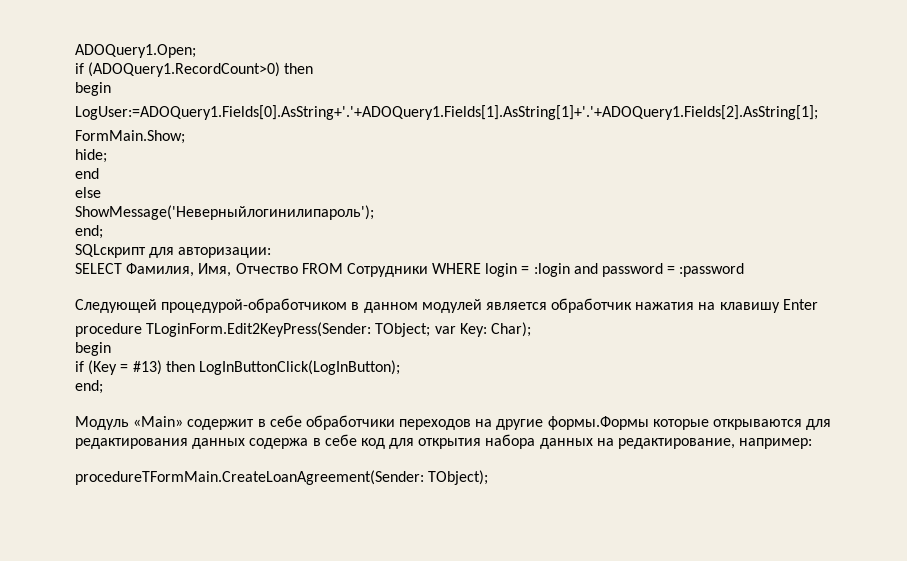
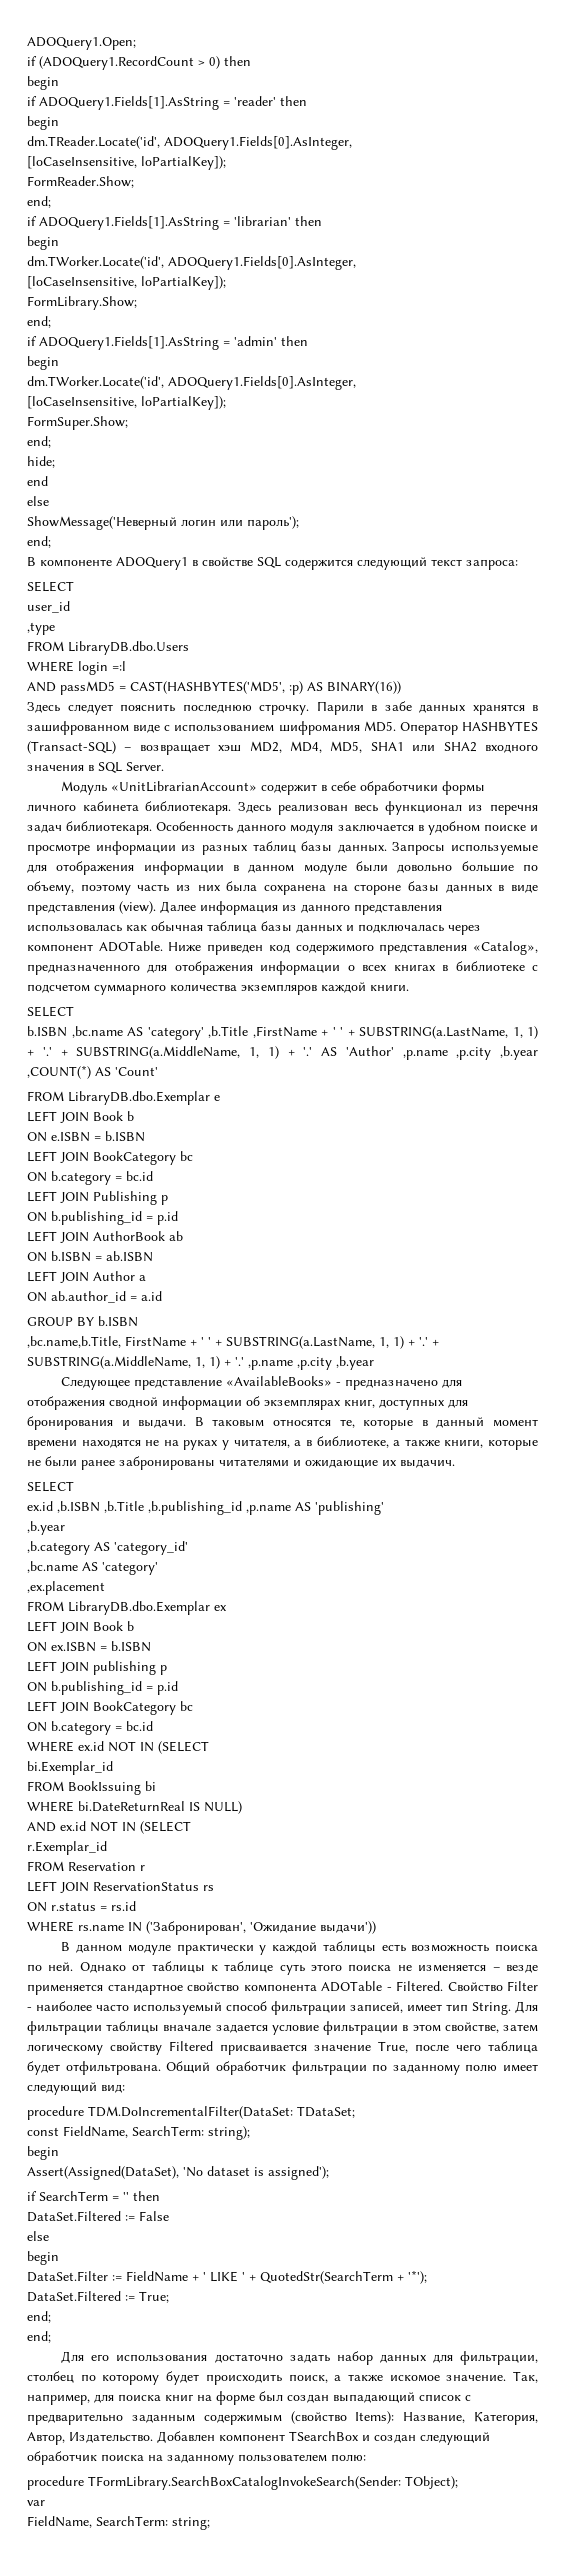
- if (ADOQuery1.RecordCount>0) then
+ if (ADOQuery1.RecordCount > 0) then
  begin
- LogUser:=ADOQuery1.Fields[0].AsString+'.'+ADOQuery1.Fields[1].AsString[1]+'.'+ADOQuery1.Fields[2].AsString[1];
- FormMain.Show;
+ if ADOQuery1.Fields[1].AsString = 'reader' then
+ begin
+ dm.TReader.Locate('id', ADOQuery1.Fields[0].AsInteger,
+ [loCaseInsensitive, loPartialKey]);
+ FormReader.Show;
+ end;
+ if ADOQuery1.Fields[1].AsString = 'librarian' then
+ begin
+ dm.TWorker.Locate('id', ADOQuery1.Fields[0].AsInteger,
+ [loCaseInsensitive, loPartialKey]);
+ FormLibrary.Show;
+ end;
+ if ADOQuery1.Fields[1].AsString = 'admin' then
+ begin
+ dm.TWorker.Locate('id', ADOQuery1.Fields[0].AsInteger,
+ [loCaseInsensitive, loPartialKey]);
+ FormSuper.Show;
+ end;
  hide;
  end
  else
- ShowMessage('Неверныйлогинилипароль');
+ ShowMessage('Неверный логин или пароль');
  end;
- SQLскрипт для авторизации:
- SELECT Фамилия, Имя, Отчество FROM Сотрудники WHERE login = :login and password = :password
- Следующей процедурой-обработчиком в данном модулей является обработчик нажатия на клавишу Enter
- procedure TLoginForm.Edit2KeyPress(Sender: TObject; var Key: Char);
- begin
- if (Key = #13) then LogInButtonClick(LogInButton);
- end;
+ В компоненте ADOQuery1 в свойстве SQL содержится следующий текст запроса:
+ SELECT
+ user_id
+ ,type
+ FROM LibraryDB.dbo.Users
+ WHERE login =:l
+ AND passMD5 = CAST(HASHBYTES('MD5', :p) AS BINARY(16))
+ Здесь следует пояснить последнюю строчку. Парили в забе данных хранятся в зашифрованном виде с использованием шифромания MD5. Оператор HASHBYTES (Transact-SQL) – возвращает хэш MD2, MD4, MD5, SHA1 или SHA2 входного значения в SQL Server.
- Модуль «Main» содержит в себе обработчики переходов на другие формы.Формы которые открываются для редактирования данных содержа в себе код для открытия набора данных на редактирование, например:
- procedureTFormMain.CreateLoanAgreement(Sender: TObject);
+ Модуль «UnitLibrarianAccount» содержит в себе обработчики формы личного кабинета библиотекаря. Здесь реализован весь функционал из перечня задач библиотекаря. Особенность данного модуля заключается в удобном поиске и просмотре информации из разных таблиц базы данных. Запросы используемые для отображения информации в данном модуле были довольно большие по объему, поэтому часть из них была сохранена на стороне базы данных в виде представления (view). Далее информация из данного представления использовалась как обычная таблица базы данных и подключалась через компонент ADOTable. Ниже приведен код содержимого представления «Catalog», предназначенного для отображения информации о всех книгах в библиотеке с подсчетом суммарного количества экземпляров каждой книги.
+ SELECT
+ b.ISBN ,bc.name AS 'category' ,b.Title ,FirstName + ' ' + SUBSTRING(a.LastName, 1, 1) + '.' + SUBSTRING(a.MiddleName, 1, 1) + '.' AS 'Author' ,p.name ,p.city ,b.year ,COUNT(*) AS 'Count'
+ FROM LibraryDB.dbo.Exemplar e
+ LEFT JOIN Book b
+ ON e.ISBN = b.ISBN
+ LEFT JOIN BookCategory bc
+ ON b.category = bc.id
+ LEFT JOIN Publishing p
+ ON b.publishing_id = p.id
+ LEFT JOIN AuthorBook ab
+ ON b.ISBN = ab.ISBN
+ LEFT JOIN Author a
+ ON ab.author_id = a.id
+ GROUP BY b.ISBN
+ ,bc.name,b.Title, FirstName + ' ' + SUBSTRING(a.LastName, 1, 1) + '.' + SUBSTRING(a.MiddleName, 1, 1) + '.' ,p.name ,p.city ,b.year
+ Следующее представление «AvailableBooks» - предназначено для отображения сводной информации об экземплярах книг, доступных для бронирования и выдачи. В таковым относятся те, которые в данный момент времени находятся не на руках у читателя, а в библиотеке, а также книги, которые не были ранее забронированы читателями и ожидающие их выдачич.
+ SELECT
+ ex.id ,b.ISBN ,b.Title ,b.publishing_id ,p.name AS 'publishing'
+ ,b.year
+ ,b.category AS 'category_id'
+ ,bc.name AS 'category'
+ ,ex.placement
+ FROM LibraryDB.dbo.Exemplar ex
+ LEFT JOIN Book b
+ ON ex.ISBN = b.ISBN
+ LEFT JOIN publishing p
+ ON b.publishing_id = p.id
+ LEFT JOIN BookCategory bc
+ ON b.category = bc.id
+ WHERE ex.id NOT IN (SELECT
+ bi.Exemplar_id
+ FROM BookIssuing bi
+ WHERE bi.DateReturnReal IS NULL)
+ AND ex.id NOT IN (SELECT
+ r.Exemplar_id
+ FROM Reservation r
+ LEFT JOIN ReservationStatus rs
+ ON r.status = rs.id
+ WHERE rs.name IN ('Забронирован', 'Ожидание выдачи'))
+ В данном модуле практически у каждой таблицы есть возможность поиска по ней. Однако от таблицы к таблице суть этого поиска не изменяется – везде применяется стандартное свойство компонента ADOTable - Filtered. Свойство Filter - наиболее часто используемый способ фильтрации записей, имеет тип String. Для фильтрации таблицы вначале задается условие фильтрации в этом свойстве, затем логическому свойству Filtered присваивается значение True, после чего таблица будет отфильтрована. Общий обработчик фильтрации по заданному полю имеет следующий вид:
+ procedure TDM.DoIncrementalFilter(DataSet: TDataSet;
+ const FieldName, SearchTerm: string);
+ begin
+ Assert(Assigned(DataSet), 'No dataset is assigned');
+ if SearchTerm = '' then
+ DataSet.Filtered := False
+ else
+ begin
+ DataSet.Filter := FieldName + ' LIKE ' + QuotedStr(SearchTerm + '*');
+ DataSet.Filtered := True;
+ end;
+ end;
+ Для его использования достаточно задать набор данных для фильтрации, столбец по которому будет происходить поиск, а также искомое значение. Так, например, для поиска книг на форме был создан выпадающий список с предварительно заданным содержимым (свойство Items): Название, Категория, Автор, Издательство. Добавлен компонент TSearchBox и создан следующий обработчик поиска на заданному пользователем полю:
+ procedure TFormLibrary.SearchBoxCatalogInvokeSearch(Sender: TObject);
+ var
+ FieldName, SearchTerm: string;

